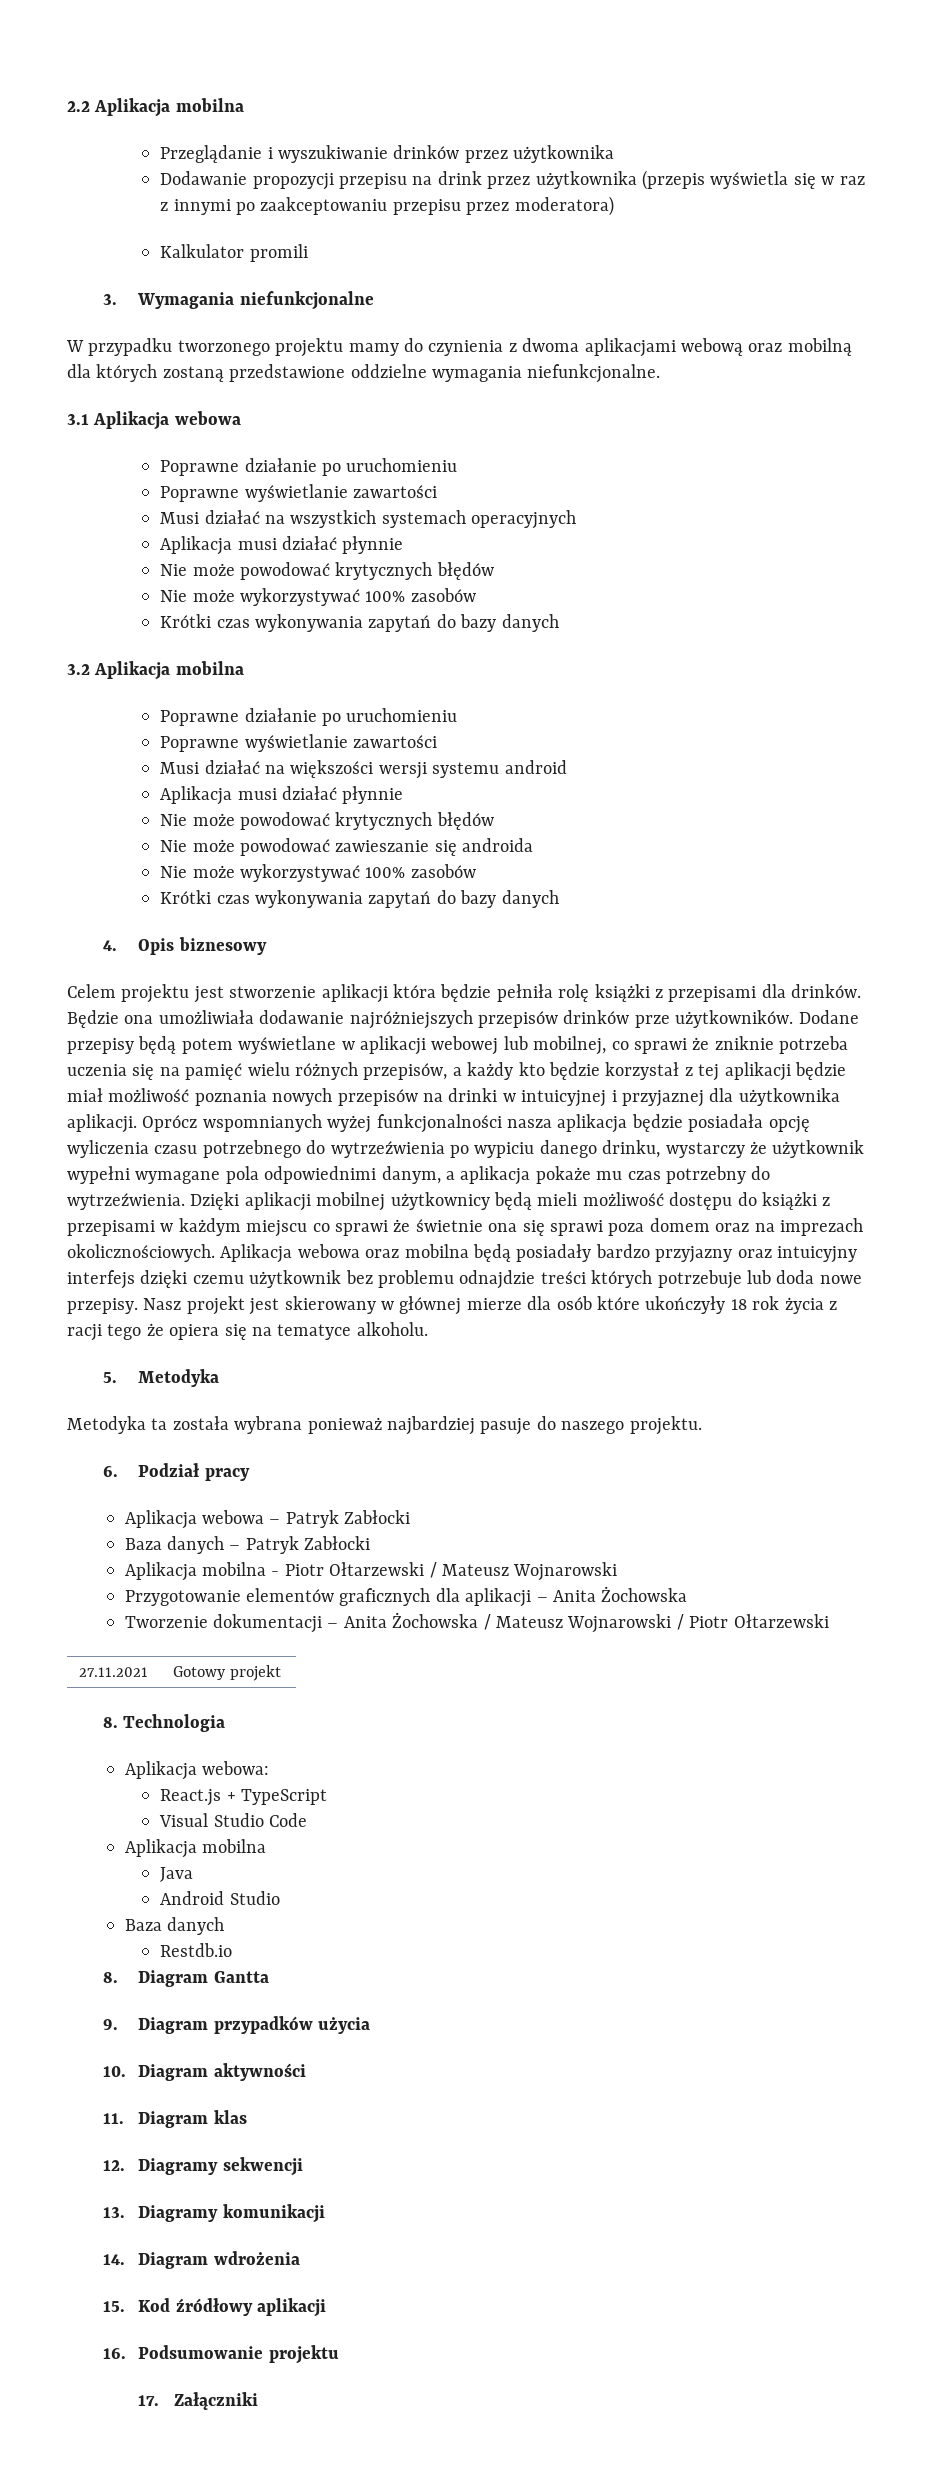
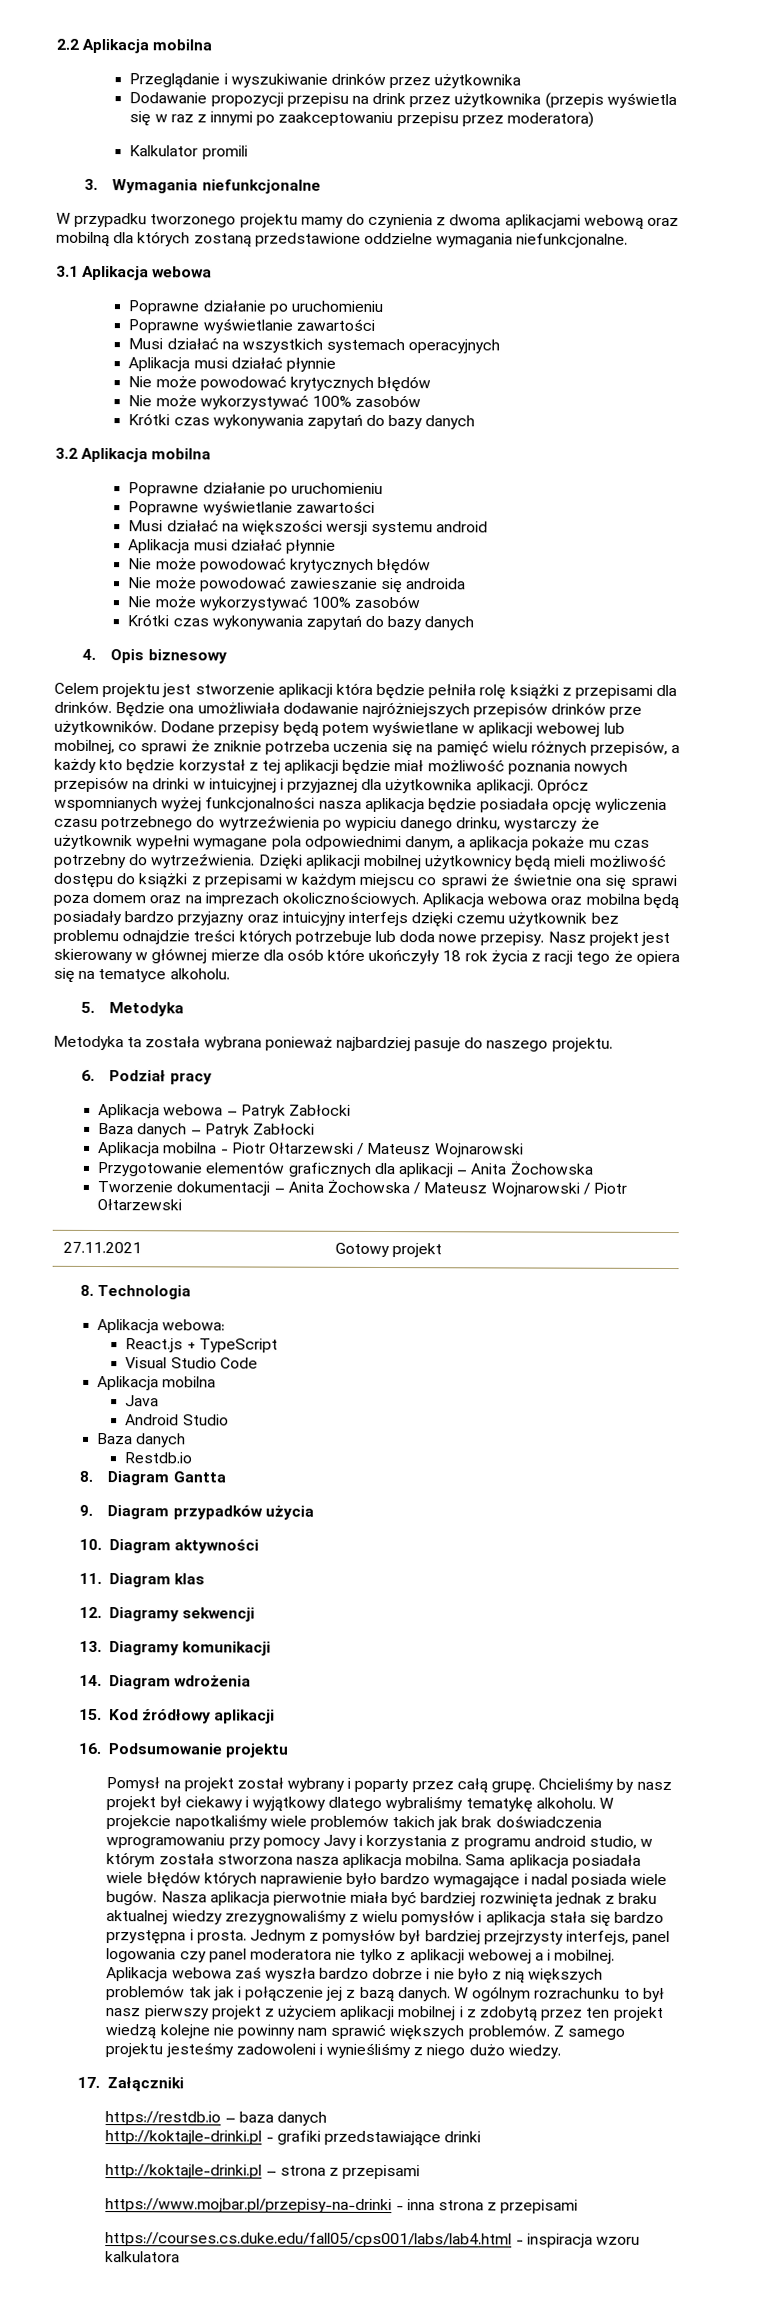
+ Pomysł na projekt został wybrany i poparty przez całą grupę. Chcieliśmy by nasz projekt był ciekawy i wyjątkowy dlatego wybraliśmy tematykę alkoholu. W projekcie napotkaliśmy wiele problemów takich jak brak doświadczenia wprogramowaniu przy pomocy Javy i korzystania z programu android studio, w którym została stworzona nasza aplikacja mobilna. Sama aplikacja posiadała wiele błędów których naprawienie było bardzo wymagające i nadal posiada wiele bugów. Nasza aplikacja pierwotnie miała być bardziej rozwinięta jednak z braku aktualnej wiedzy zrezygnowaliśmy z wielu pomysłów i aplikacja stała się bardzo przystępna i prosta. Jednym z pomysłów był bardziej przejrzysty interfejs, panel logowania czy panel moderatora nie tylko z aplikacji webowej a i mobilnej. Aplikacja webowa zaś wyszła bardzo dobrze i nie było z nią większych problemów tak jak i połączenie jej z bazą danych. W ogólnym rozrachunku to był nasz pierwszy projekt z użyciem aplikacji mobilnej i z zdobytą przez ten projekt wiedzą kolejne nie powinny nam sprawić większych problemów. Z samego projektu jesteśmy zadowoleni i wynieśliśmy z niego dużo wiedzy.
  17. Załączniki
+ https://restdb.io – baza danych
+ http://koktajle-drinki.pl - grafiki przedstawiające drinki
+ http://koktajle-drinki.pl – strona z przepisami
+ https://www.mojbar.pl/przepisy-na-drinki - inna strona z przepisami
+ https://courses.cs.duke.edu/fall05/cps001/labs/lab4.html - inspiracja wzoru kalkulatora

